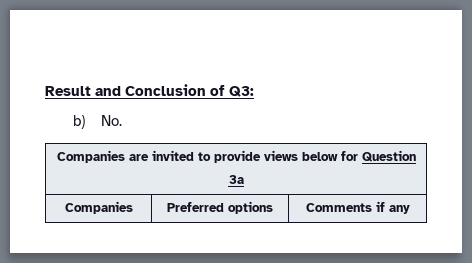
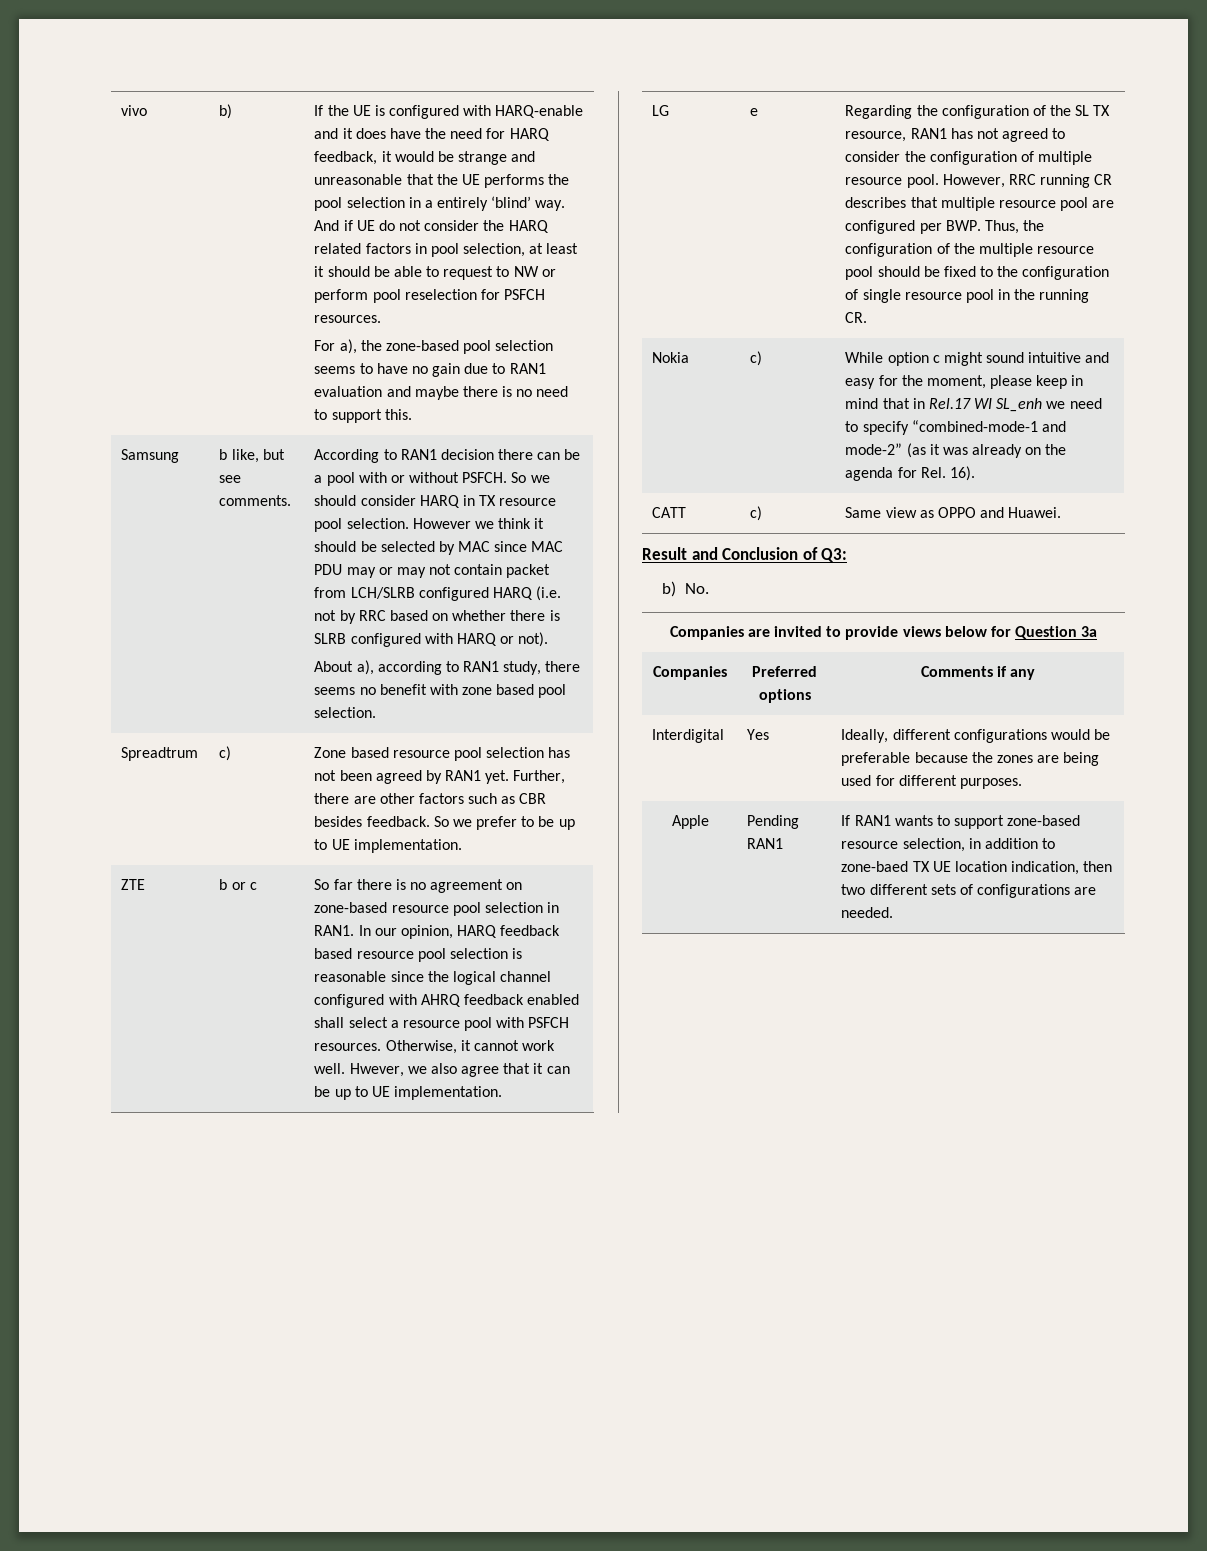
+ vivo | b) | If the UE is configured with HARQ-enable and it does have the need for HARQ feedback, it would be strange and unreasonable that the UE performs the pool selection in a entirely ‘blind’ way. And if UE do not consider the HARQ related factors in pool selection, at least it should be able to request to NW or perform pool reselection for PSFCH resources.
+ For a), the zone-based pool selection seems to have no gain due to RAN1 evaluation and maybe there is no need to support this.
+ Samsung | b like, but see comments. | According to RAN1 decision there can be a pool with or without PSFCH. So we should consider HARQ in TX resource pool selection. However we think it should be selected by MAC since MAC PDU may or may not contain packet from LCH/SLRB configured HARQ (i.e. not by RRC based on whether there is SLRB configured with HARQ or not).
+ About a), according to RAN1 study, there seems no benefit with zone based pool selection.
+ Spreadtrum | c) | Zone based resource pool selection has not been agreed by RAN1 yet. Further, there are other factors such as CBR besides feedback. So we prefer to be up to UE implementation.
+ ZTE | b or c | So far there is no agreement on zone-based resource pool selection in RAN1. In our opinion, HARQ feedback based resource pool selection is reasonable since the logical channel configured with AHRQ feedback enabled shall select a resource pool with PSFCH resources. Otherwise, it cannot work well. Hwever, we also agree that it can be up to UE implementation.
+ LG | e | Regarding the configuration of the SL TX resource, RAN1 has not agreed to consider the configuration of multiple resource pool. However, RRC running CR describes that multiple resource pool are configured per BWP. Thus, the configuration of the multiple resource pool should be fixed to the configuration of single resource pool in the running CR.
+ Nokia | c) | While option c might sound intuitive and easy for the moment, please keep in mind that in Rel.17 WI SL_enh we need to specify “combined-mode-1 and mode-2” (as it was already on the agenda for Rel. 16).
+ CATT | c) | Same view as OPPO and Huawei.
+ Interdigital | Yes | Ideally, different configurations would be preferable because the zones are being used for different purposes.
+ Apple | Pending RAN1 | If RAN1 wants to support zone-based resource selection, in addition to zone-baed TX UE location indication, then two different sets of configurations are needed.

